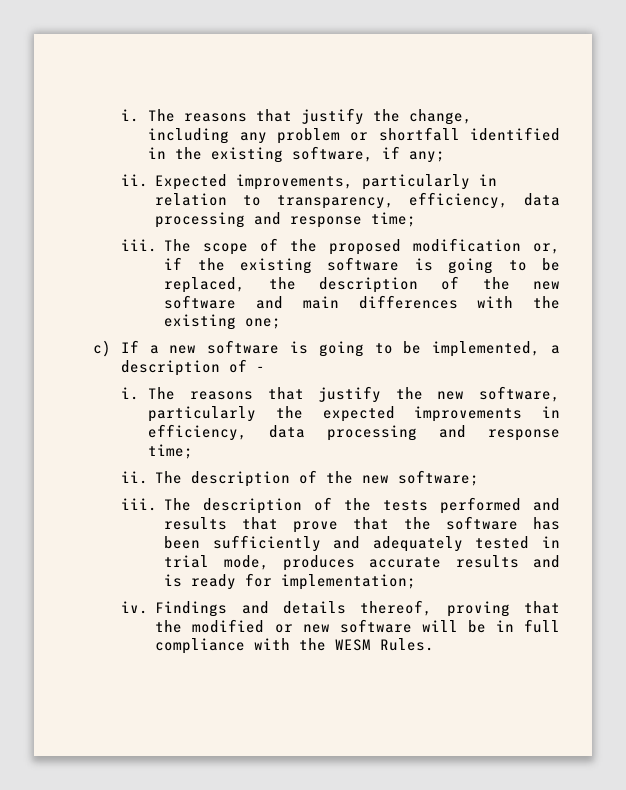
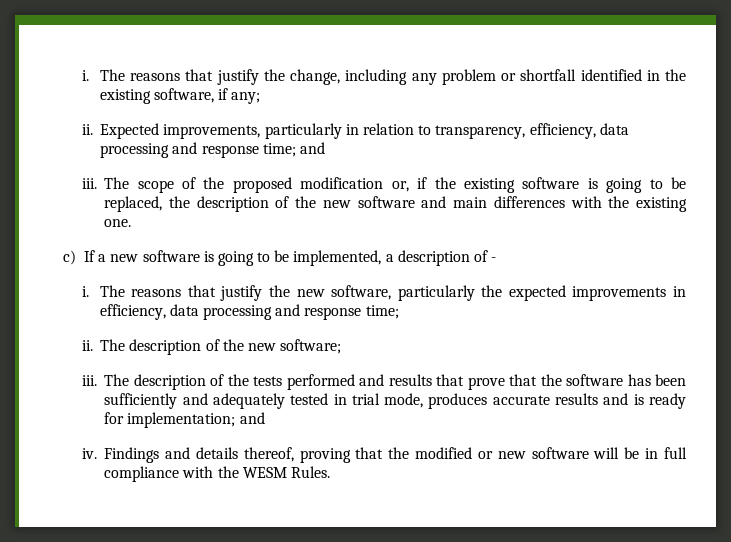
- Expected improvements, particularly in relation to transparency, efficiency, data processing and response time;
+ Expected improvements, particularly in relation to transparency, efficiency, data processing and response time; and
- The scope of the proposed modification or, if the existing software is going to be replaced, the description of the new software and main differences with the existing one;
+ The scope of the proposed modification or, if the existing software is going to be replaced, the description of the new software and main differences with the existing one.
- The description of the tests performed and results that prove that the software has been sufficiently and adequately tested in trial mode, produces accurate results and is ready for implementation;
+ The description of the tests performed and results that prove that the software has been sufficiently and adequately tested in trial mode, produces accurate results and is ready for implementation; and

